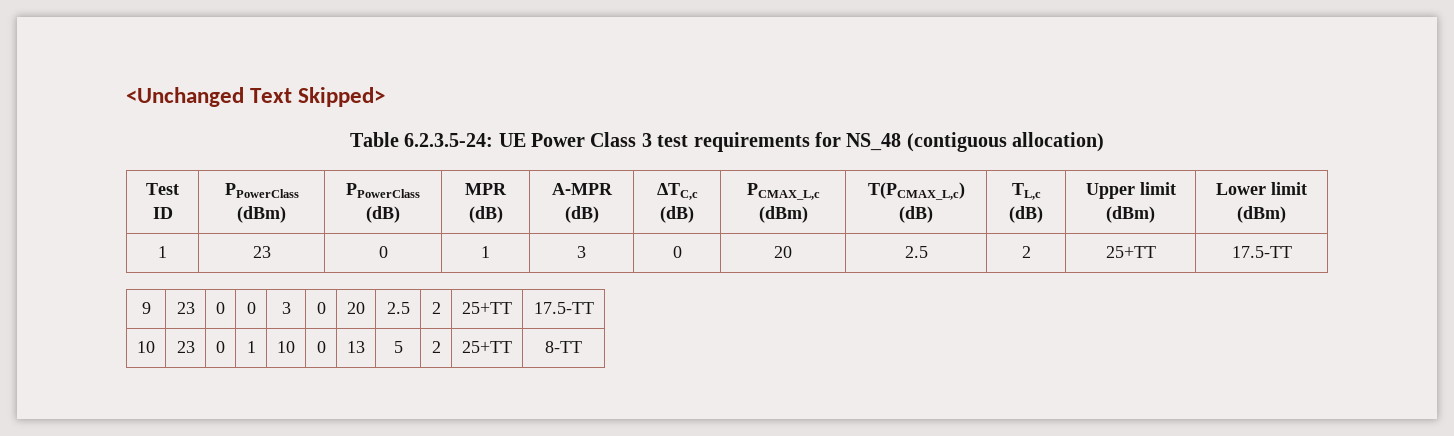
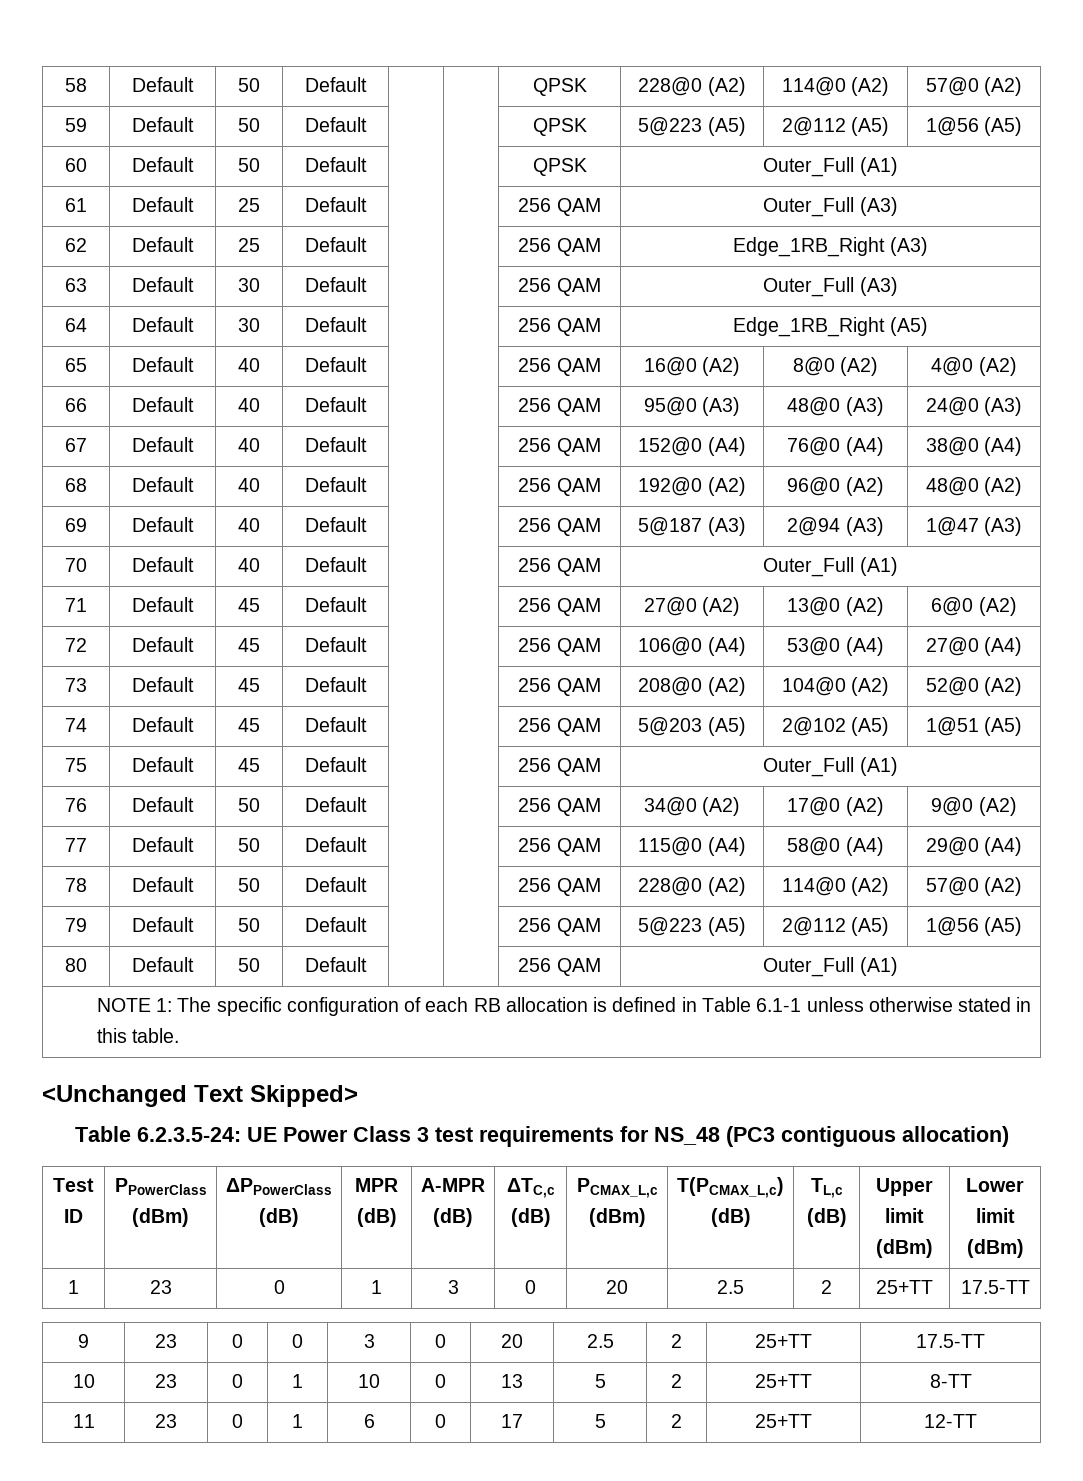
+ 58 | Default | 50 | Default | | | QPSK | 228@0 (A2) | 114@0 (A2) | 57@0 (A2)
+ 59 | Default | 50 | Default | | | QPSK | 5@223 (A5) | 2@112 (A5) | 1@56 (A5)
+ 60 | Default | 50 | Default | | | QPSK | Outer_Full (A1)
+ 61 | Default | 25 | Default | | | 256 QAM | Outer_Full (A3)
+ 62 | Default | 25 | Default | | | 256 QAM | Edge_1RB_Right (A3)
+ 63 | Default | 30 | Default | | | 256 QAM | Outer_Full (A3)
+ 64 | Default | 30 | Default | | | 256 QAM | Edge_1RB_Right (A5)
+ 65 | Default | 40 | Default | | | 256 QAM | 16@0 (A2) | 8@0 (A2) | 4@0 (A2)
+ 66 | Default | 40 | Default | | | 256 QAM | 95@0 (A3) | 48@0 (A3) | 24@0 (A3)
+ 67 | Default | 40 | Default | | | 256 QAM | 152@0 (A4) | 76@0 (A4) | 38@0 (A4)
+ 68 | Default | 40 | Default | | | 256 QAM | 192@0 (A2) | 96@0 (A2) | 48@0 (A2)
+ 69 | Default | 40 | Default | | | 256 QAM | 5@187 (A3) | 2@94 (A3) | 1@47 (A3)
+ 70 | Default | 40 | Default | | | 256 QAM | Outer_Full (A1)
+ 71 | Default | 45 | Default | | | 256 QAM | 27@0 (A2) | 13@0 (A2) | 6@0 (A2)
+ 72 | Default | 45 | Default | | | 256 QAM | 106@0 (A4) | 53@0 (A4) | 27@0 (A4)
+ 73 | Default | 45 | Default | | | 256 QAM | 208@0 (A2) | 104@0 (A2) | 52@0 (A2)
+ 74 | Default | 45 | Default | | | 256 QAM | 5@203 (A5) | 2@102 (A5) | 1@51 (A5)
+ 75 | Default | 45 | Default | | | 256 QAM | Outer_Full (A1)
+ 76 | Default | 50 | Default | | | 256 QAM | 34@0 (A2) | 17@0 (A2) | 9@0 (A2)
+ 77 | Default | 50 | Default | | | 256 QAM | 115@0 (A4) | 58@0 (A4) | 29@0 (A4)
+ 78 | Default | 50 | Default | | | 256 QAM | 228@0 (A2) | 114@0 (A2) | 57@0 (A2)
+ 79 | Default | 50 | Default | | | 256 QAM | 5@223 (A5) | 2@112 (A5) | 1@56 (A5)
+ 80 | Default | 50 | Default | | | 256 QAM | Outer_Full (A1)
+ NOTE 1: The specific configuration of each RB allocation is defined in Table 6.1-1 unless otherwise stated in this table.
- Table 6.2.3.5-24: UE Power Class 3 test requirements for NS_48 (contiguous allocation)
+ Table 6.2.3.5-24: UE Power Class 3 test requirements for NS_48 (PC3 contiguous allocation)
- Test ID | PPowerClass (dBm) | PPowerClass (dB) | MPR (dB) | A-MPR (dB) | ΔTC,c (dB) | PCMAX_L,c (dBm) | T(PCMAX_L,c) (dB) | TL,c (dB) | Upper limit (dBm) | Lower limit (dBm)
+ Test ID | PPowerClass (dBm) | ΔPPowerClass (dB) | MPR (dB) | A-MPR (dB) | ΔTC,c (dB) | PCMAX_L,c (dBm) | T(PCMAX_L,c) (dB) | TL,c (dB) | Upper limit (dBm) | Lower limit (dBm)
+ 11 | 23 | 0 | 1 | 6 | 0 | 17 | 5 | 2 | 25+TT | 12-TT

